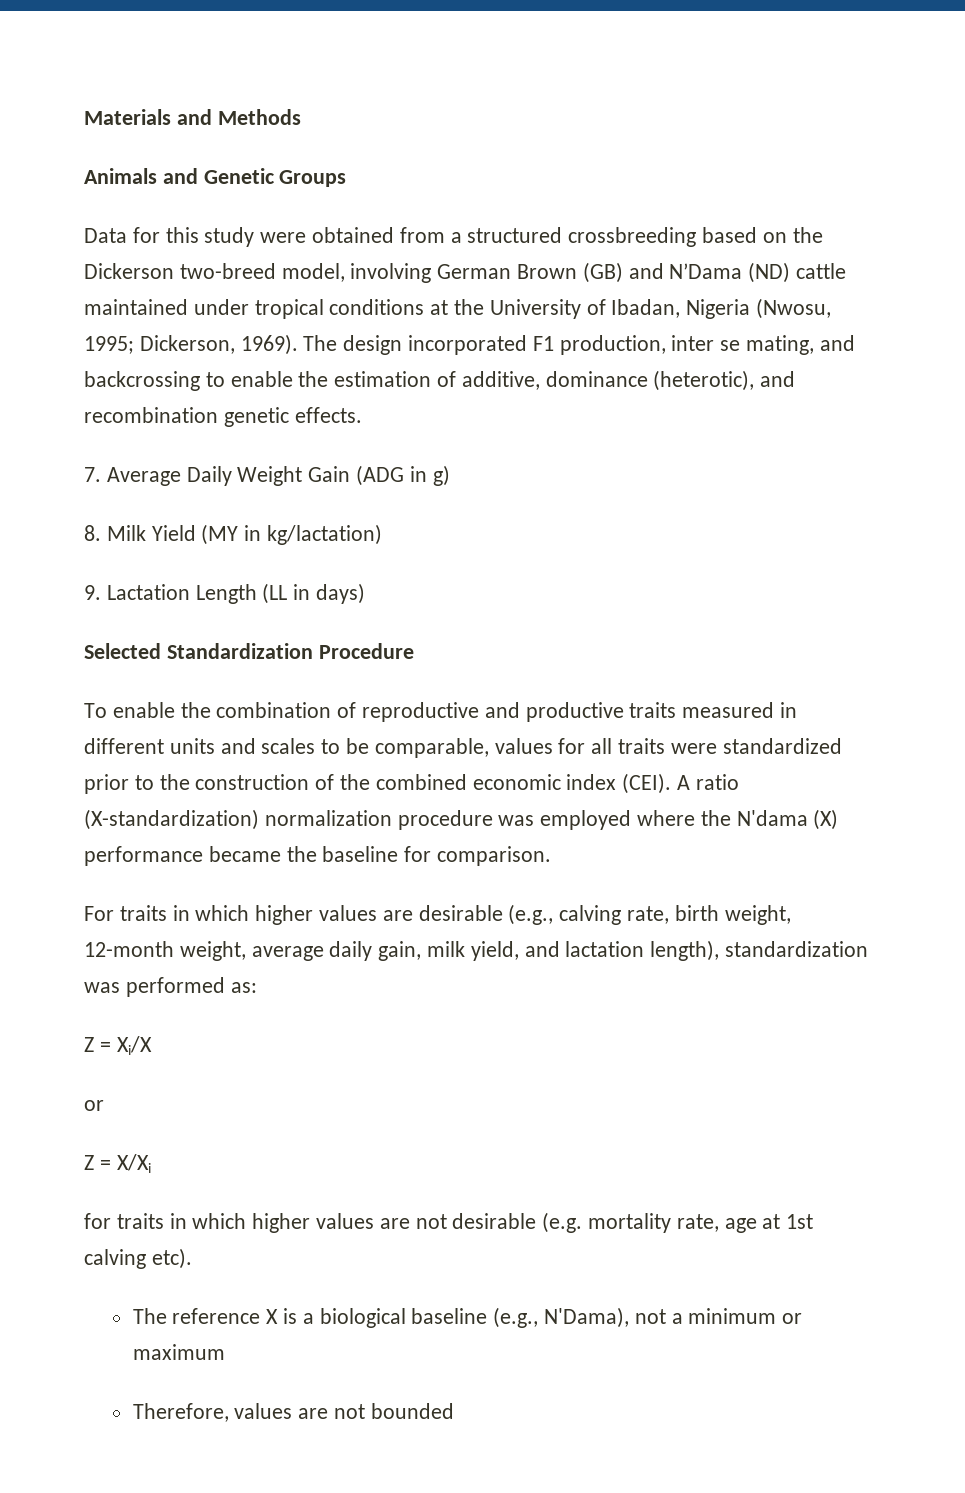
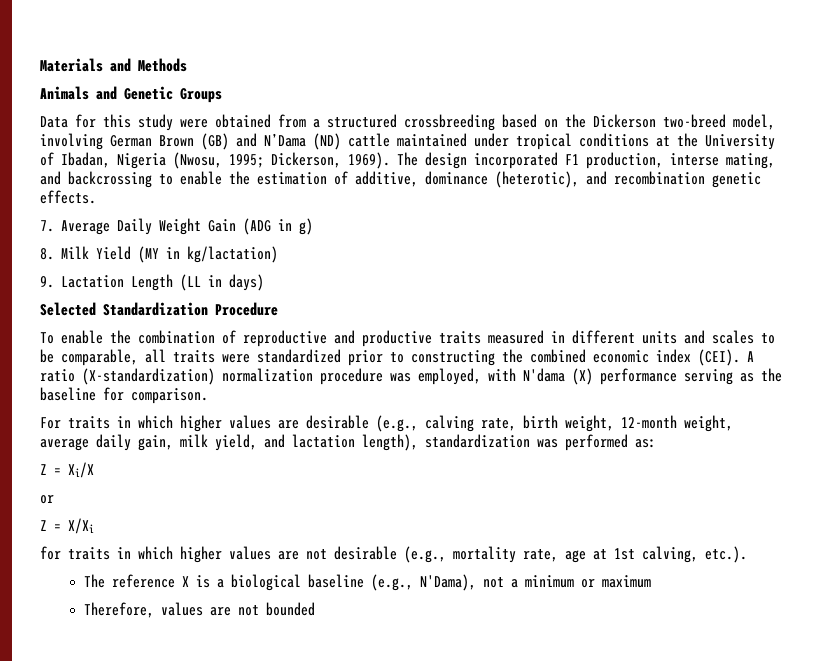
- The design incorporated F1 production, inter se mating, and backcrossing to enable the estimation of additive, dominance (heterotic), and recombination genetic effects.
+ The design incorporated F1 production, interse mating, and backcrossing to enable the estimation of additive, dominance (heterotic), and recombination genetic effects.
- To enable the combination of reproductive and productive traits measured in different units and scales to be comparable, values for all traits were standardized prior to the construction of the combined economic index (CEI).
+ To enable the combination of reproductive and productive traits measured in different units and scales to be comparable, all traits were standardized prior to constructing the combined economic index (CEI).
- A ratio (X-standardization) normalization procedure was employed where the N'dama (X) performance became the baseline for comparison.
+ A ratio (X-standardization) normalization procedure was employed, with N'dama (X) performance serving as the baseline for comparison.
- for traits in which higher values are not desirable (e.g. mortality rate, age at 1st calving etc).
+ for traits in which higher values are not desirable (e.g., mortality rate, age at 1st calving, etc.).

